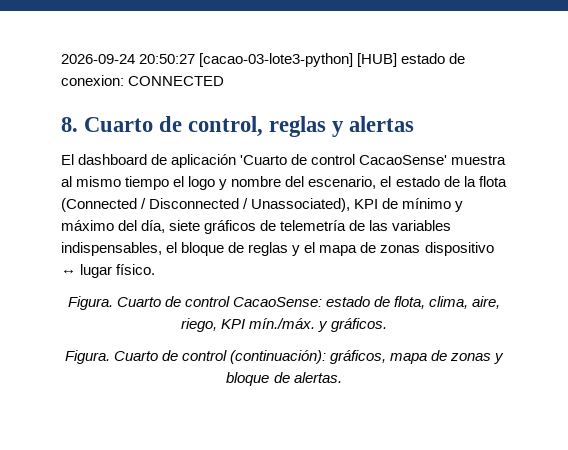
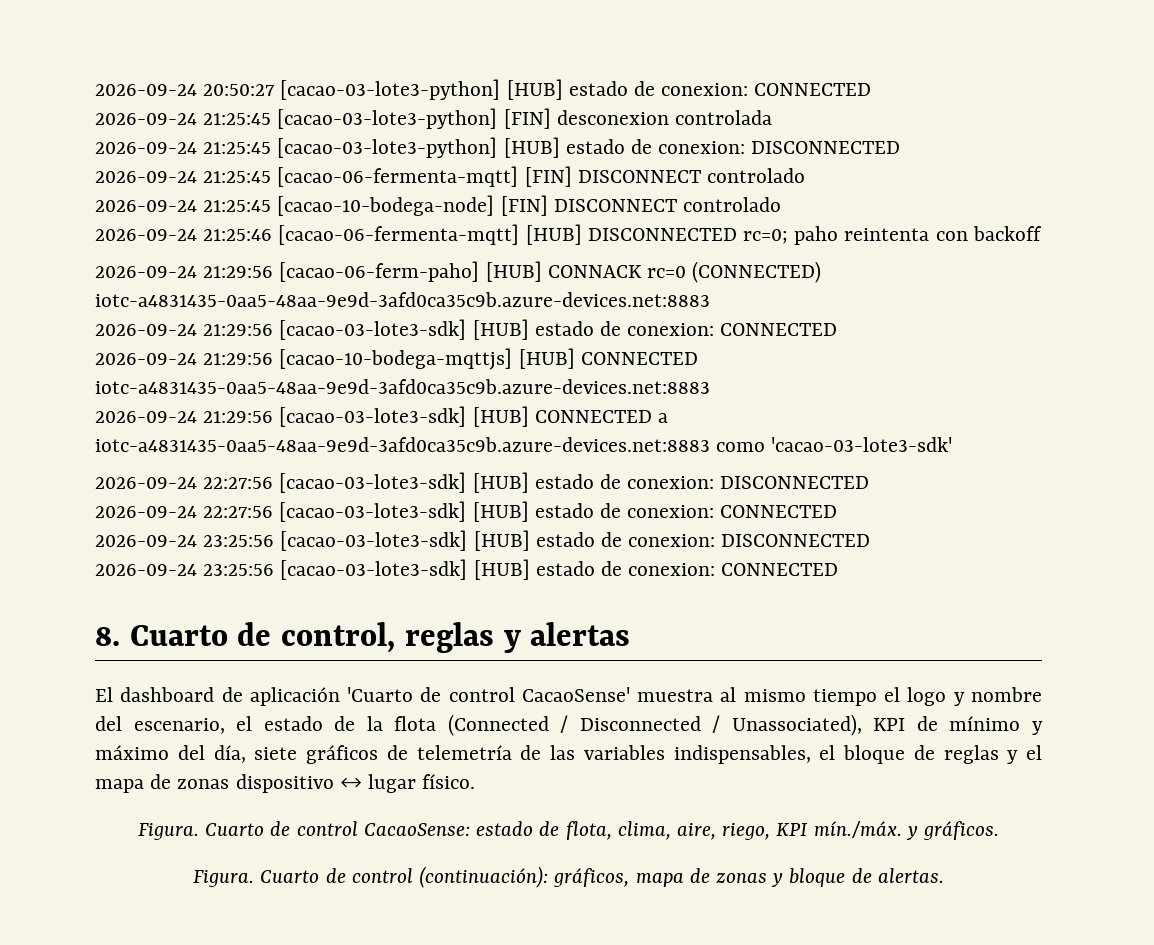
+ 2026-09-24 21:25:45 [cacao-03-lote3-python] [FIN] desconexion controlada
+ 2026-09-24 21:25:45 [cacao-03-lote3-python] [HUB] estado de conexion: DISCONNECTED
+ 2026-09-24 21:25:45 [cacao-06-fermenta-mqtt] [FIN] DISCONNECT controlado
+ 2026-09-24 21:25:45 [cacao-10-bodega-node] [FIN] DISCONNECT controlado
+ 2026-09-24 21:25:46 [cacao-06-fermenta-mqtt] [HUB] DISCONNECTED rc=0; paho reintenta con backoff
+ 2026-09-24 21:29:56 [cacao-06-ferm-paho] [HUB] CONNACK rc=0 (CONNECTED) iotc-a4831435-0aa5-48aa-9e9d-3afd0ca35c9b.azure-devices.net:8883
+ 2026-09-24 21:29:56 [cacao-03-lote3-sdk] [HUB] estado de conexion: CONNECTED
+ 2026-09-24 21:29:56 [cacao-10-bodega-mqttjs] [HUB] CONNECTED iotc-a4831435-0aa5-48aa-9e9d-3afd0ca35c9b.azure-devices.net:8883
+ 2026-09-24 21:29:56 [cacao-03-lote3-sdk] [HUB] CONNECTED a iotc-a4831435-0aa5-48aa-9e9d-3afd0ca35c9b.azure-devices.net:8883 como 'cacao-03-lote3-sdk'
+ 2026-09-24 22:27:56 [cacao-03-lote3-sdk] [HUB] estado de conexion: DISCONNECTED
+ 2026-09-24 22:27:56 [cacao-03-lote3-sdk] [HUB] estado de conexion: CONNECTED
+ 2026-09-24 23:25:56 [cacao-03-lote3-sdk] [HUB] estado de conexion: DISCONNECTED
+ 2026-09-24 23:25:56 [cacao-03-lote3-sdk] [HUB] estado de conexion: CONNECTED

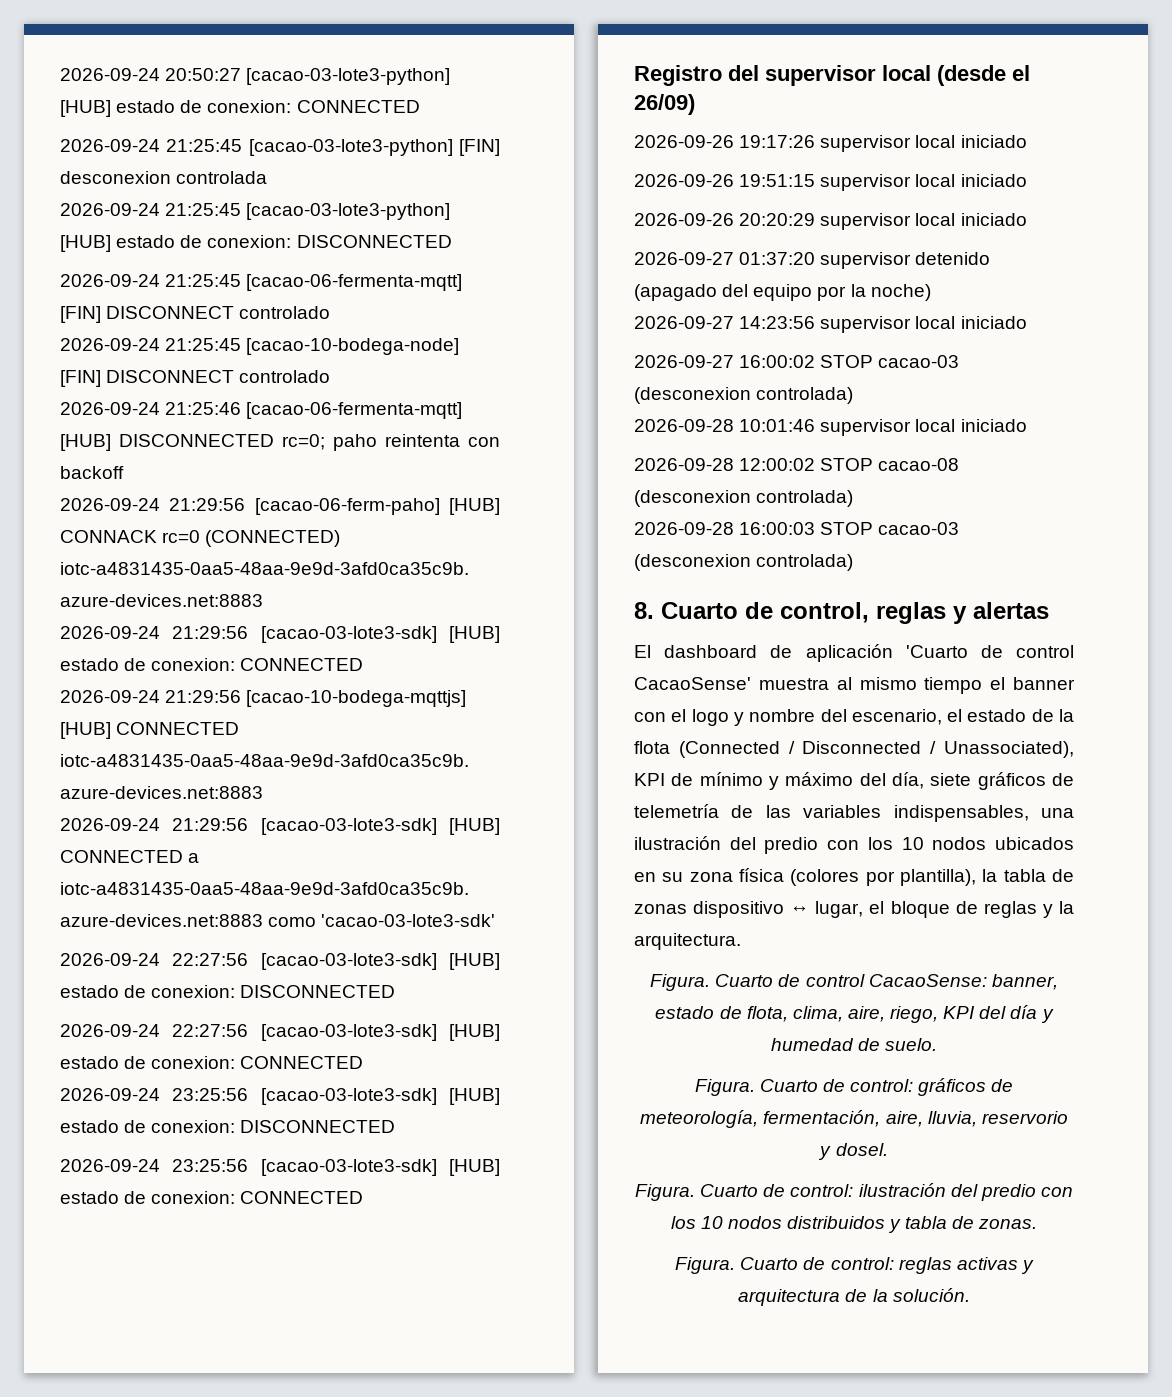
+ Registro del supervisor local (desde el 26/09)
+ 2026-09-26 19:17:26 supervisor local iniciado
+ 2026-09-26 19:51:15 supervisor local iniciado
+ 2026-09-26 20:20:29 supervisor local iniciado
+ 2026-09-27 01:37:20 supervisor detenido (apagado del equipo por la noche)
+ 2026-09-27 14:23:56 supervisor local iniciado
+ 2026-09-27 16:00:02 STOP cacao-03 (desconexion controlada)
+ 2026-09-28 10:01:46 supervisor local iniciado
+ 2026-09-28 12:00:02 STOP cacao-08 (desconexion controlada)
+ 2026-09-28 16:00:03 STOP cacao-03 (desconexion controlada)
- El dashboard de aplicación 'Cuarto de control CacaoSense' muestra al mismo tiempo el logo y nombre del escenario, el estado de la flota (Connected / Disconnected / Unassociated), KPI de mínimo y máximo del día, siete gráficos de telemetría de las variables indispensables, el bloque de reglas y el mapa de zonas dispositivo ↔ lugar físico.
+ El dashboard de aplicación 'Cuarto de control CacaoSense' muestra al mismo tiempo el banner con el logo y nombre del escenario, el estado de la flota (Connected / Disconnected / Unassociated), KPI de mínimo y máximo del día, siete gráficos de telemetría de las variables indispensables, una ilustración del predio con los 10 nodos ubicados en su zona física (colores por plantilla), la tabla de zonas dispositivo ↔ lugar, el bloque de reglas y la arquitectura.
- Cuarto de control CacaoSense: estado de flota, clima, aire, riego, KPI mín./máx. y gráficos.
- Figura. Cuarto de control (continuación): gráficos, mapa de zonas y bloque de alertas.
+ Cuarto de control CacaoSense: banner, estado de flota, clima, aire, riego, KPI del día y humedad de suelo.
+ Figura. Cuarto de control: gráficos de meteorología, fermentación, aire, lluvia, reservorio y dosel.
+ Figura. Cuarto de control: ilustración del predio con los 10 nodos distribuidos y tabla de zonas.
+ Figura. Cuarto de control: reglas activas y arquitectura de la solución.

